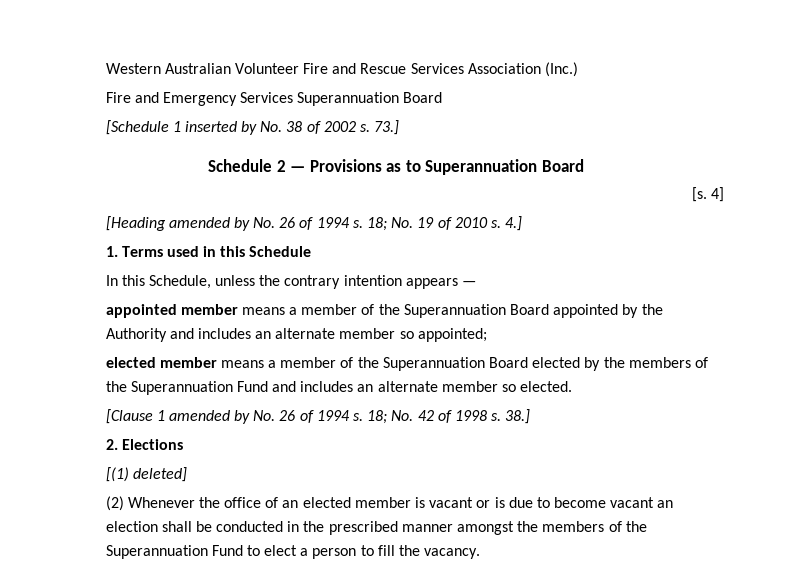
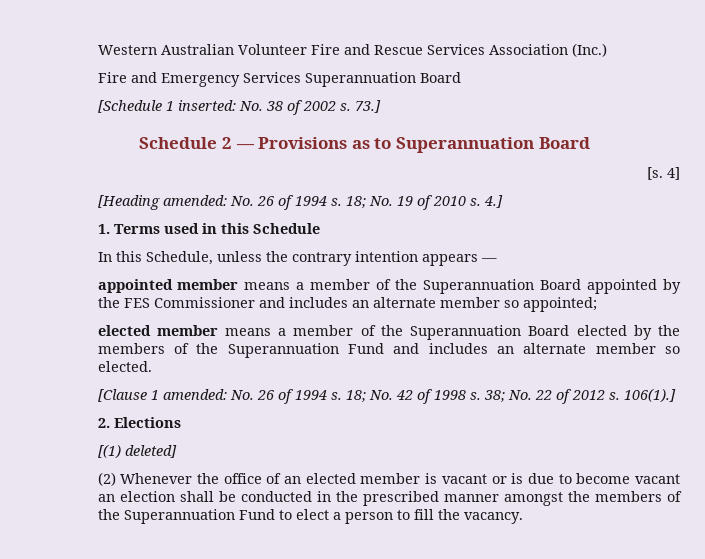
- [Schedule 1 inserted by No. 38 of 2002 s.
+ [Schedule 1 inserted: No. 38 of 2002 s.
- [Heading amended by No. 26 of 1994 s.
+ [Heading amended: No. 26 of 1994 s.
- appointed member means a member of the Superannuation Board appointed by the Authority and includes an alternate member so appointed;
+ appointed member means a member of the Superannuation Board appointed by the FES Commissioner and includes an alternate member so appointed;
- [Clause 1 amended by No. 26 of 1994 s.
+ [Clause 1 amended: No. 26 of 1994 s.
- 38.]
+ 38; No. 22 of 2012 s. 106(1).]

